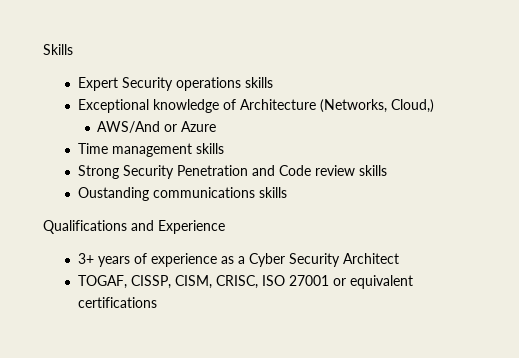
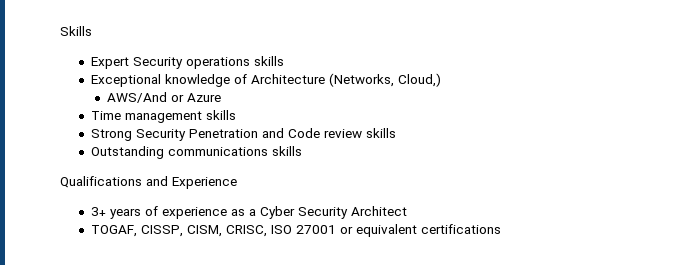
- Oustanding communications skills
+ Outstanding communications skills

